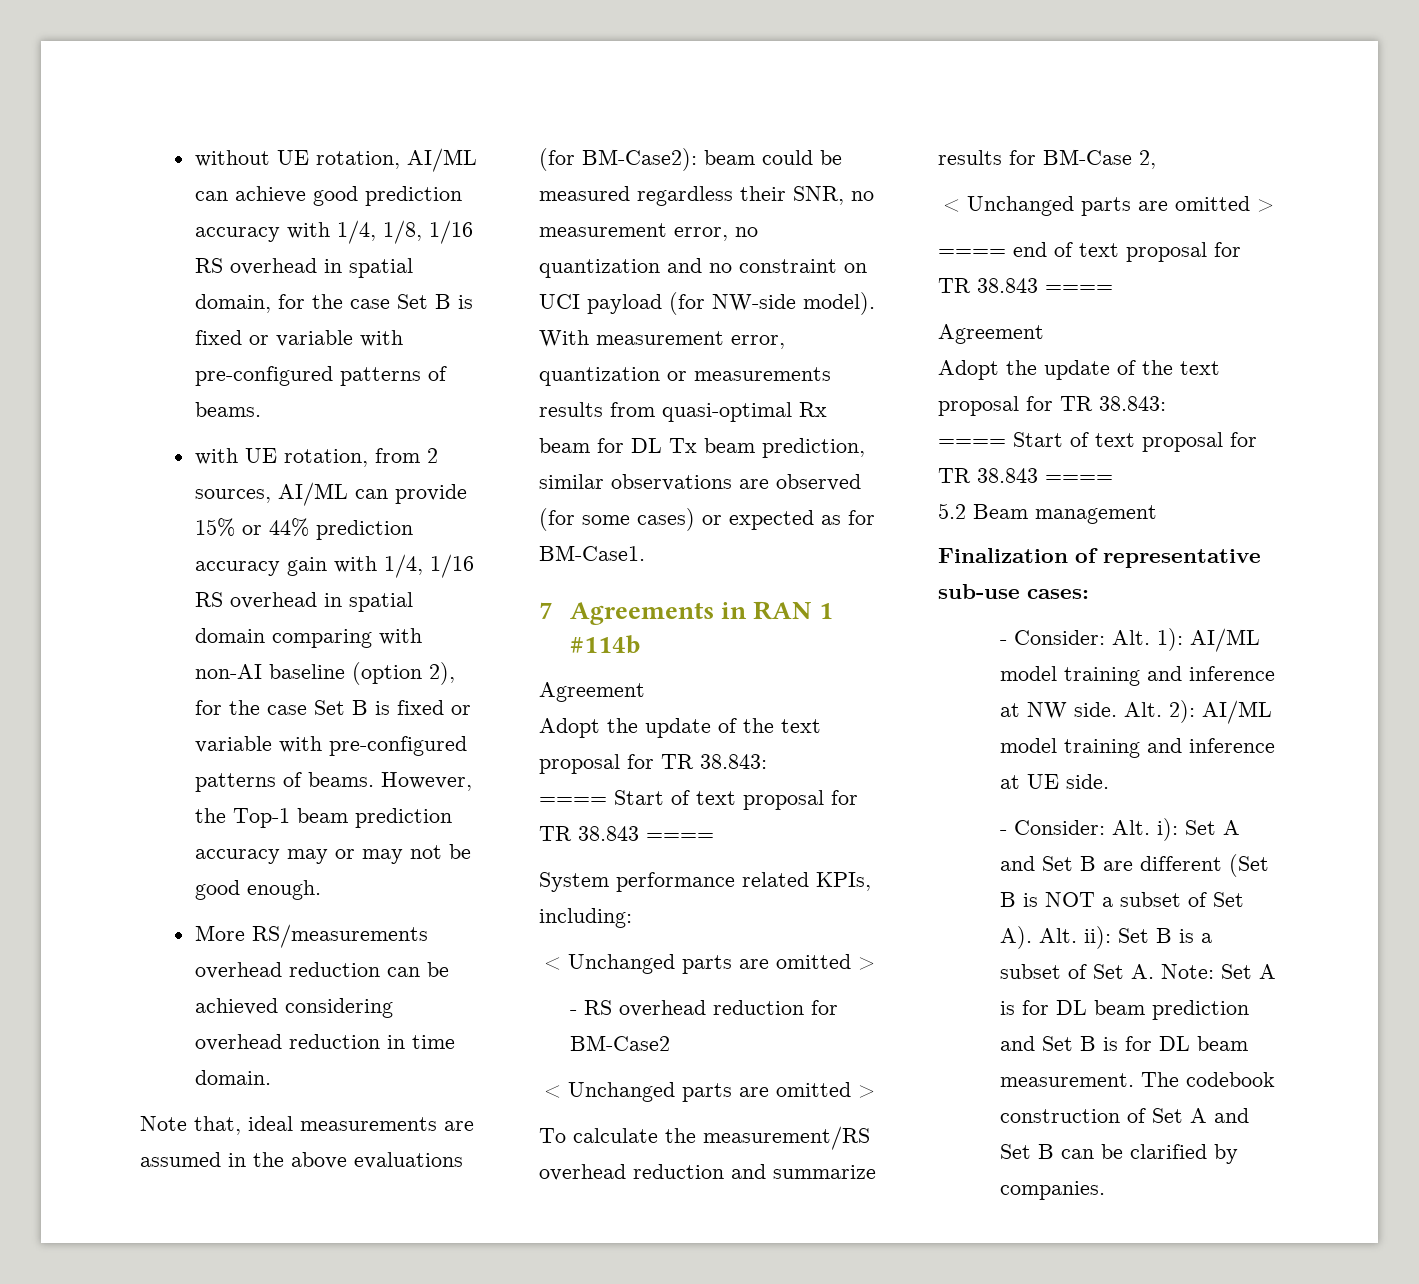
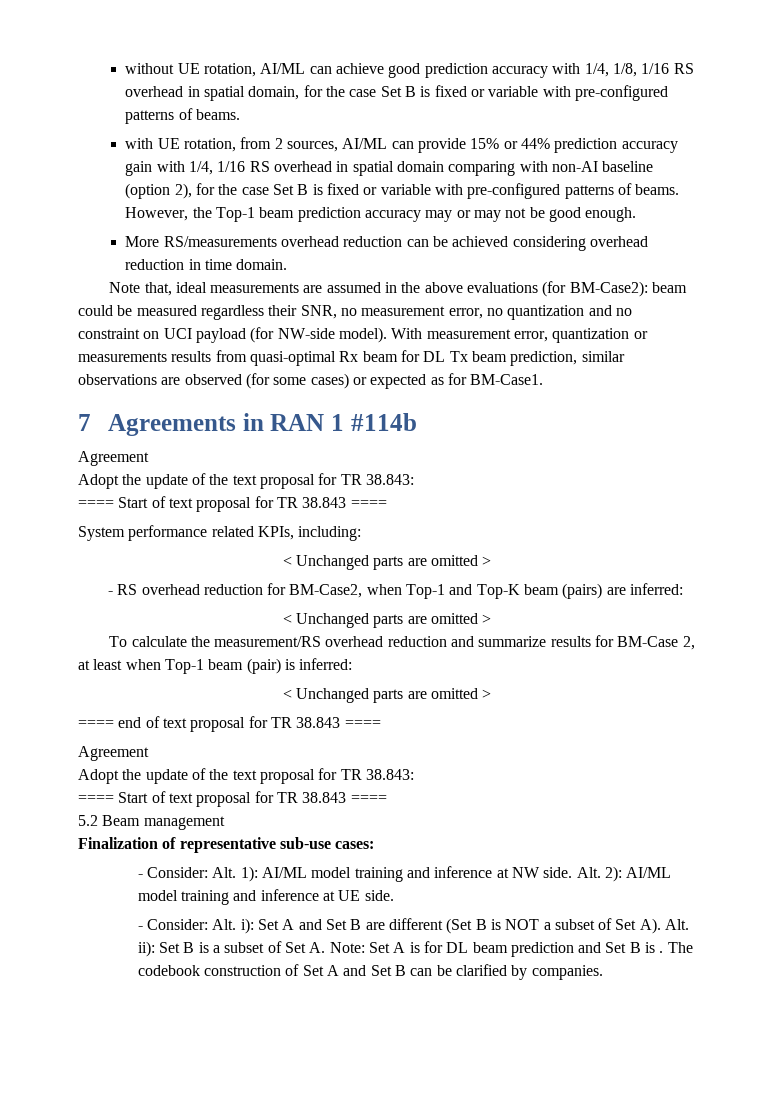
- - RS overhead reduction for BM-Case2
+ - RS overhead reduction for BM-Case2, when Top-1 and Top-K beam (pairs) are inferred:
- To calculate the measurement/RS overhead reduction and summarize results for BM-Case 2,
+ To calculate the measurement/RS overhead reduction and summarize results for BM-Case 2, at least when Top-1 beam (pair) is inferred:
- - Consider: Alt. i): Set A and Set B are different (Set B is NOT a subset of Set A). Alt. ii): Set B is a subset of Set A. Note: Set A is for DL beam prediction and Set B is for DL beam measurement.
+ - Consider: Alt. i): Set A and Set B are different (Set B is NOT a subset of Set A). Alt. ii): Set B is a subset of Set A. Note: Set A is for DL beam prediction and Set B is .

